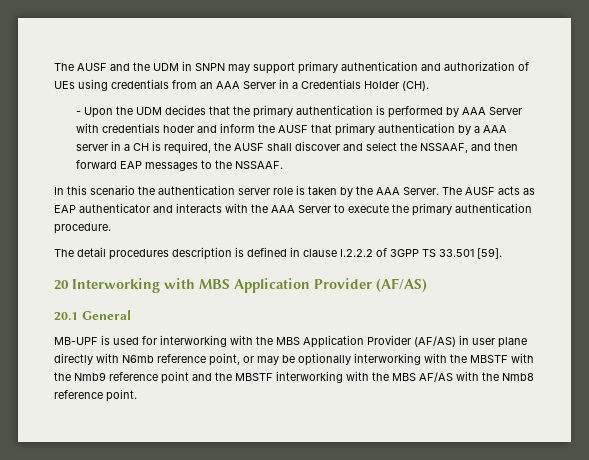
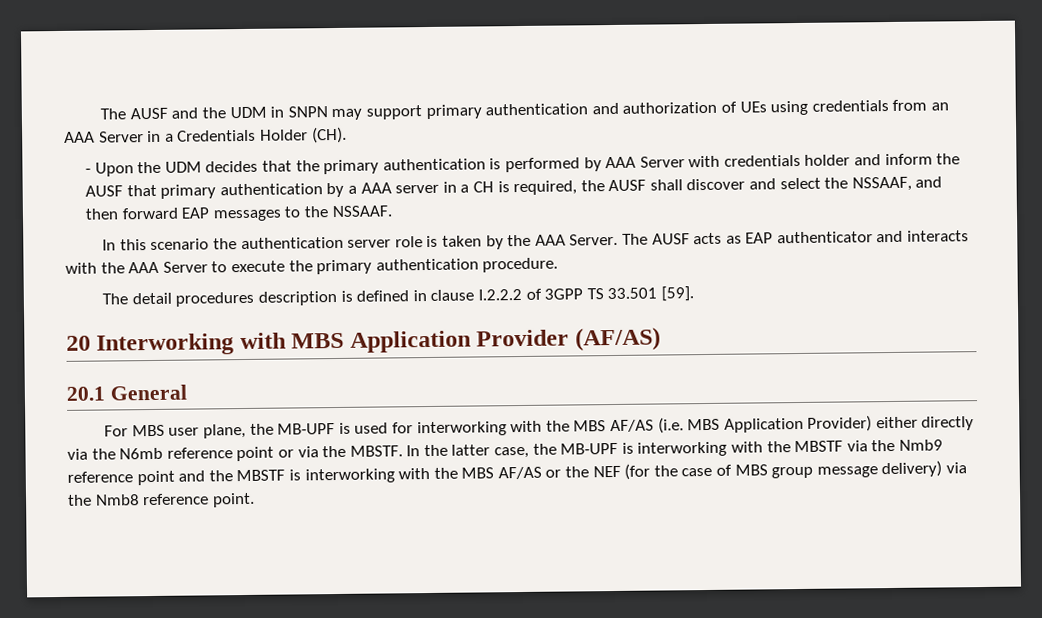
- - Upon the UDM decides that the primary authentication is performed by AAA Server with credentials hoder and inform the AUSF that primary authentication by a AAA server in a CH is required, the AUSF shall discover and select the NSSAAF, and then forward EAP messages to the NSSAAF.
+ - Upon the UDM decides that the primary authentication is performed by AAA Server with credentials holder and inform the AUSF that primary authentication by a AAA server in a CH is required, the AUSF shall discover and select the NSSAAF, and then forward EAP messages to the NSSAAF.
- MB-UPF is used for interworking with the MBS Application Provider (AF/AS) in user plane directly with N6mb reference point, or may be optionally interworking with the MBSTF with the Nmb9 reference point and the MBSTF interworking with the MBS AF/AS with the Nmb8 reference point.
+ For MBS user plane, the MB-UPF is used for interworking with the MBS AF/AS (i.e. MBS Application Provider) either directly via the N6mb reference point or via the MBSTF. In the latter case, the MB-UPF is interworking with the MBSTF via the Nmb9 reference point and the MBSTF is interworking with the MBS AF/AS or the NEF (for the case of MBS group message delivery) via the Nmb8 reference point.

